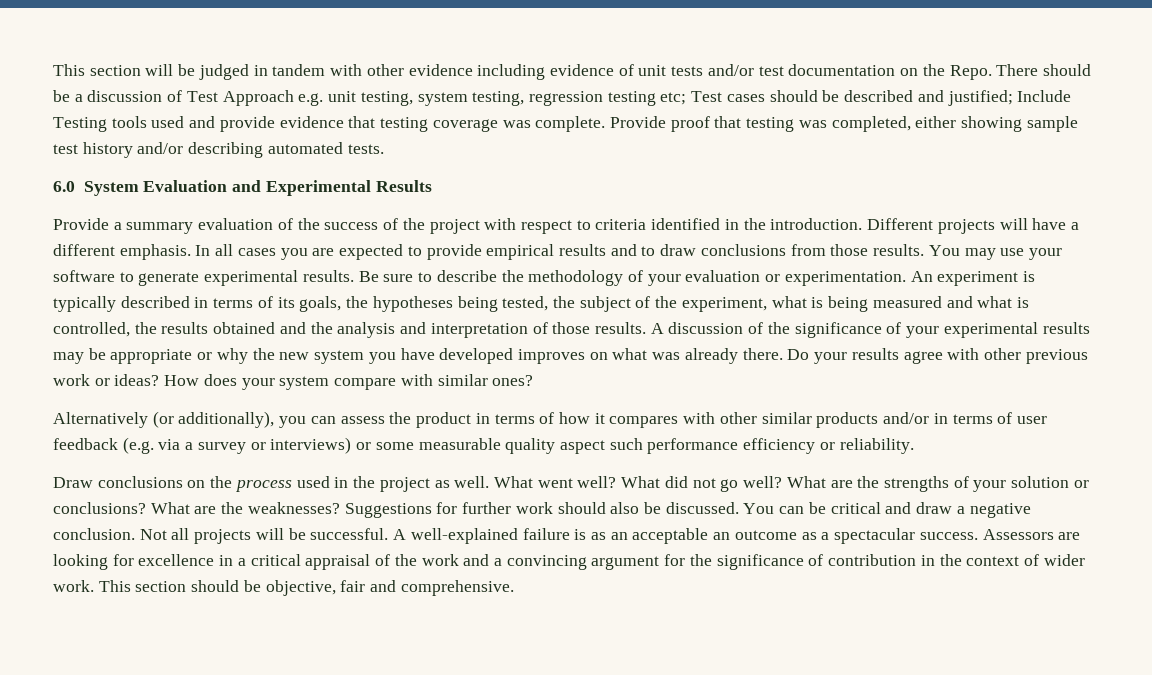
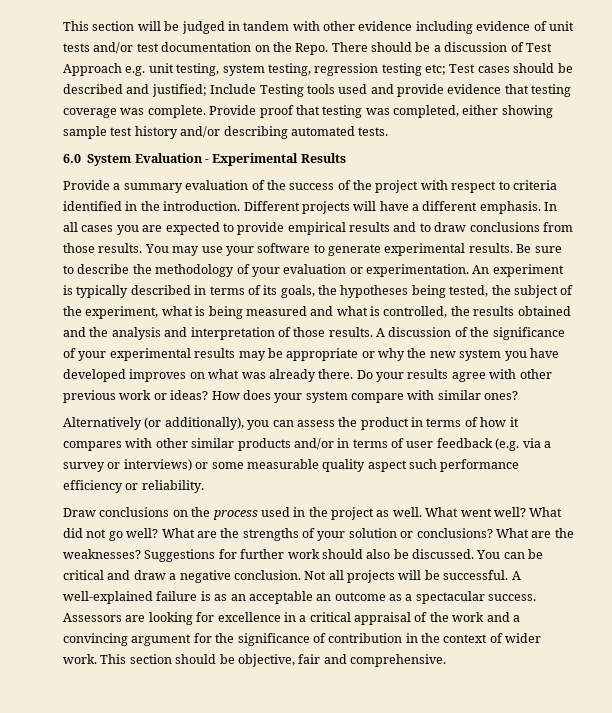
- 6.0 System Evaluation and Experimental Results
+ 6.0 System Evaluation - Experimental Results

